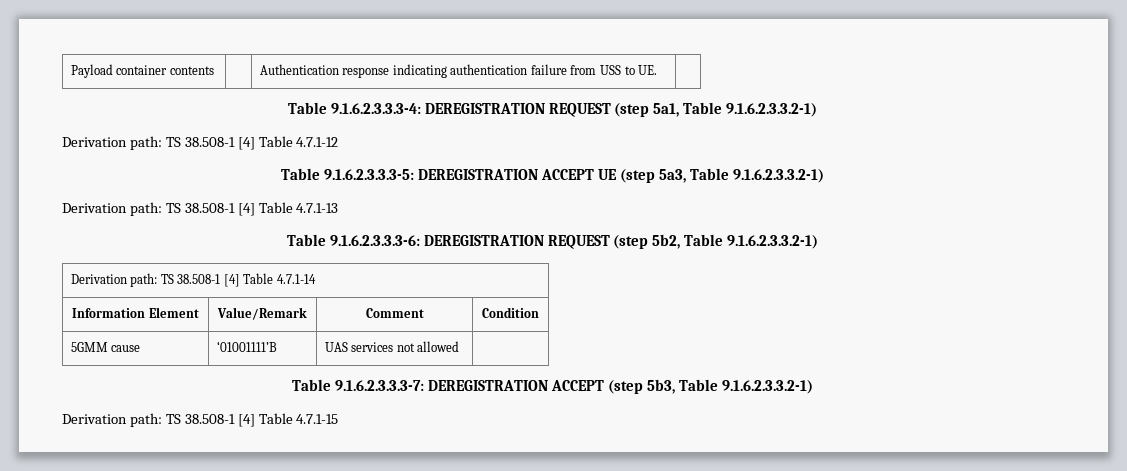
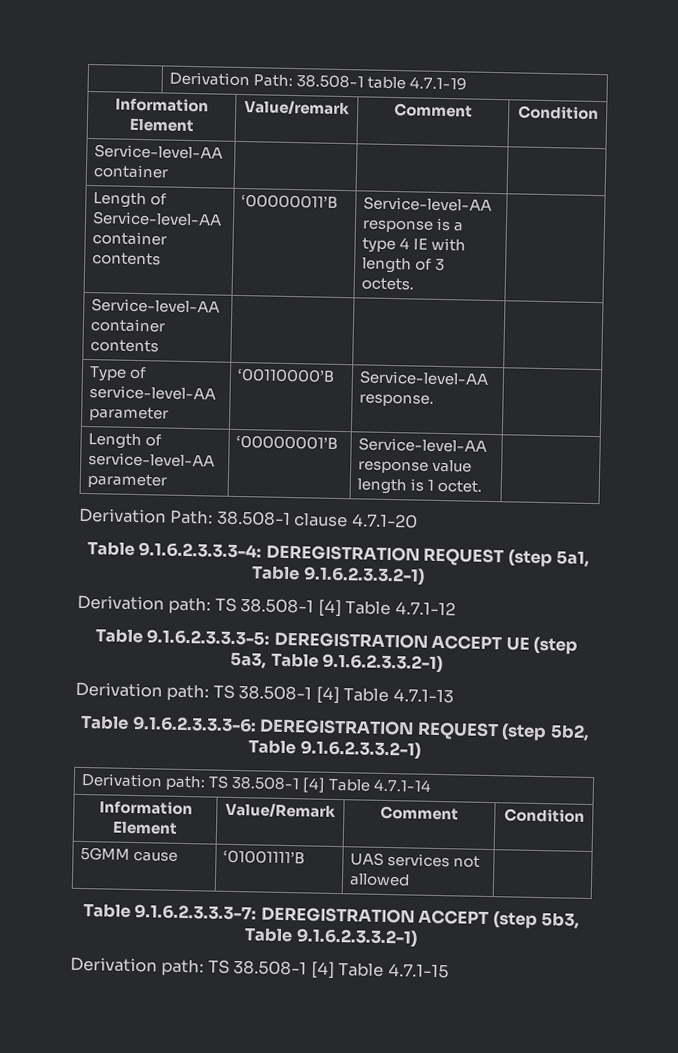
- Payload container contents | | Authentication response indicating authentication failure from USS to UE. |
+ | Derivation Path: 38.508-1 table 4.7.1-19
+ Information Element | Value/remark | Comment | Condition
+ Service-level-AA container | | |
+ Length of Service-level-AA container contents | ‘00000011’B | Service-level-AA response is a type 4 IE with length of 3 octets. |
+ Service-level-AA container contents | | |
+ Type of service-level-AA parameter | ‘00110000’B | Service-level-AA response. |
+ Length of service-level-AA parameter | ‘00000001’B | Service-level-AA response value length is 1 octet. |
+ Derivation Path: 38.508-1 clause 4.7.1-20

